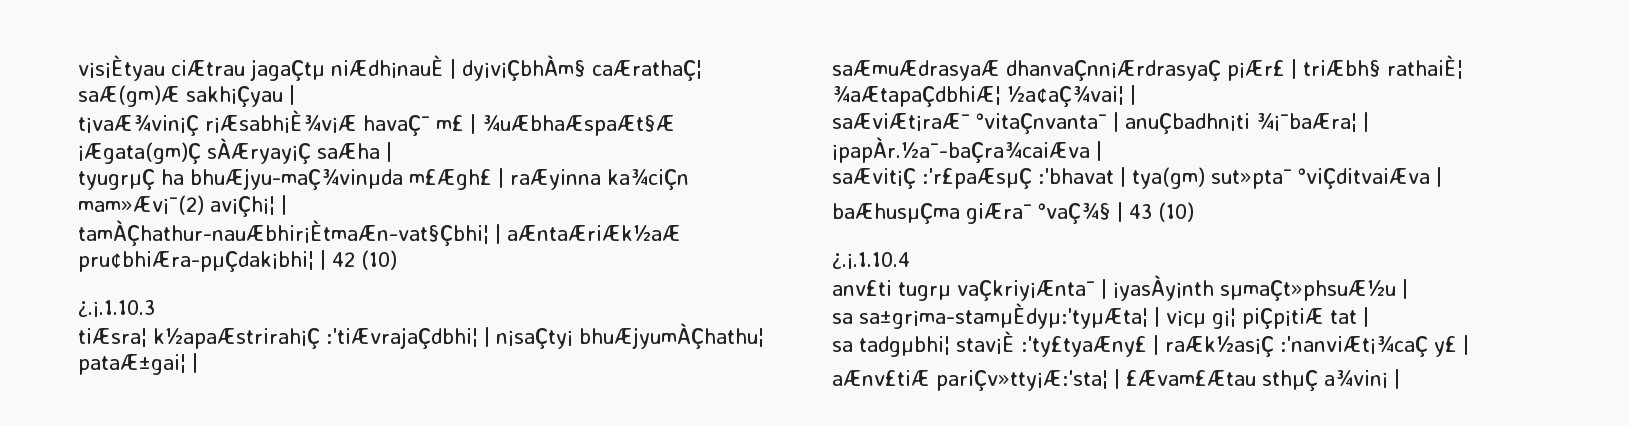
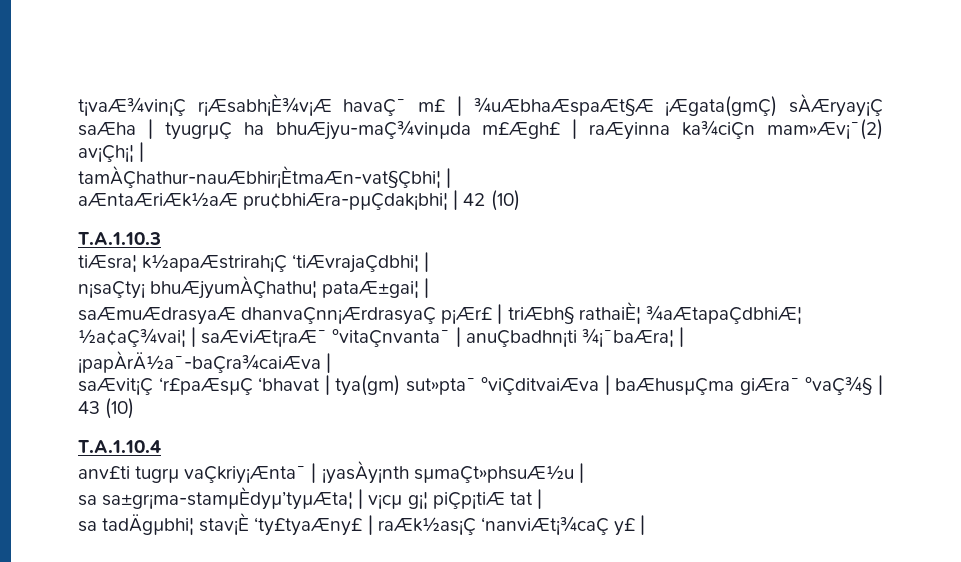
- v¡s¡Ètyau ciÆtrau jagaÇtµ niÆdh¡nauÈ | dy¡v¡ÇbhÀm§ caÆrathaÇ¦ saÆ(gm)Æ sakh¡Çyau |
- t¡vaÆ¾vin¡Ç r¡Æsabh¡È¾v¡Æ havaÇ¯ m£ | ¾uÆbhaÆspaÆt§Æ ¡Ægata(gm)Ç sÀÆryay¡Ç saÆha |
- tyugrµÇ ha bhuÆjyu-maÇ¾vinµda m£Ægh£ | raÆyinna ka¾ciÇn mam»Æv¡¯(2) av¡Çh¡¦ |
+ t¡vaÆ¾vin¡Ç r¡Æsabh¡È¾v¡Æ havaÇ¯ m£ | ¾uÆbhaÆspaÆt§Æ ¡Ægata(gmÇ) sÀÆryay¡Ç saÆha | tyugrµÇ ha bhuÆjyu-maÇ¾vinµda m£Ægh£ | raÆyinna ka¾ciÇn mam»Æv¡¯(2) av¡Çh¡¦ |
- tamÀÇhathur-nauÆbhir¡ÈtmaÆn-vat§Çbhi¦ | aÆntaÆriÆk½aÆ pru¢bhiÆra-pµÇdak¡bhi¦ | 42 (10)
+ tamÀÇhathur-nauÆbhir¡ÈtmaÆn-vat§Çbhi¦ |
+ aÆntaÆriÆk½aÆ pru¢bhiÆra-pµÇdak¡bhi¦ | 42 (10)
- ¿.¡.1.10.3
+ T.A.1.10.3
- tiÆsra¦ k½apaÆstrirah¡Ç :'tiÆvrajaÇdbhi¦ | n¡saÇty¡ bhuÆjyumÀÇhathu¦ pataÆ±gai¦ |
+ tiÆsra¦ k½apaÆstrirah¡Ç ‘tiÆvrajaÇdbhi¦ |
+ n¡saÇty¡ bhuÆjyumÀÇhathu¦ pataÆ±gai¦ |
- saÆmuÆdrasyaÆ dhanvaÇnn¡ÆrdrasyaÇ p¡Ær£ | triÆbh§ rathaiÈ¦ ¾aÆtapaÇdbhiÆ¦ ½a¢aÇ¾vai¦ |
- saÆviÆt¡raÆ¯ °vitaÇnvanta¯ | anuÇbadhn¡ti ¾¡¯baÆra¦ | ¡papÀr.½a¯-baÇra¾caiÆva |
+ saÆmuÆdrasyaÆ dhanvaÇnn¡ÆrdrasyaÇ p¡Ær£ | triÆbh§ rathaiÈ¦ ¾aÆtapaÇdbhiÆ¦ ½a¢aÇ¾vai¦ | saÆviÆt¡raÆ¯ °vitaÇnvanta¯ | anuÇbadhn¡ti ¾¡¯baÆra¦ | ¡papÀrÄ½a¯-baÇra¾caiÆva |
- saÆvit¡Ç :'r£paÆsµÇ :'bhavat | tya(gm) sut»pta¯ °viÇditvaiÆva |
- baÆhusµÇma giÆra¯ °vaÇ¾§ | 43 (10)
+ saÆvit¡Ç ‘r£paÆsµÇ ‘bhavat | tya(gm) sut»pta¯ °viÇditvaiÆva | baÆhusµÇma giÆra¯ °vaÇ¾§ | 43 (10)
- ¿.¡.1.10.4
+ T.A.1.10.4
- sa sa±gr¡ma-stamµÈdyµ:'tyµÆta¦ | v¡cµ g¡¦ piÇp¡tiÆ tat |
+ sa sa±gr¡ma-stamµÈdyµ’tyµÆta¦ | v¡cµ g¡¦ piÇp¡tiÆ tat |
- sa tadgµbhi¦ stav¡È :'ty£tyaÆny£ | raÆk½as¡Ç :'nanviÆt¡¾caÇ y£ |
+ sa tadÄgµbhi¦ stav¡È ‘ty£tyaÆny£ | raÆk½as¡Ç ‘nanviÆt¡¾caÇ y£ |
- aÆnv£tiÆ pariÇv»tty¡Æ:'sta¦ | £Ævam£Ætau sthµÇ a¾vin¡ |

